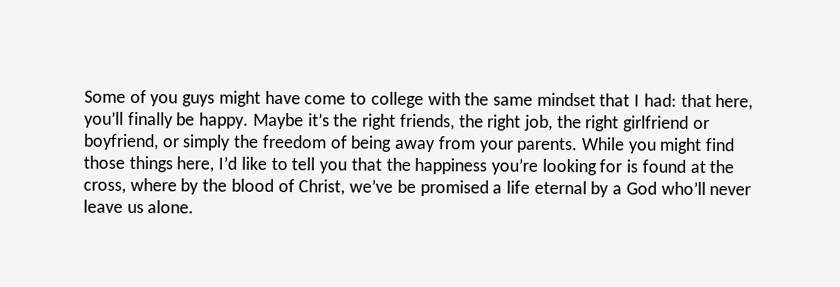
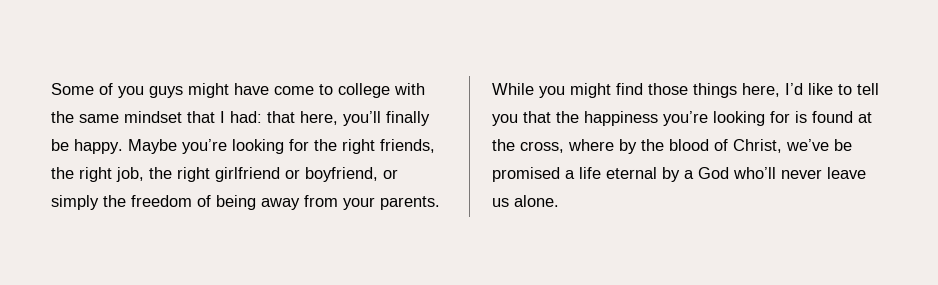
- Maybe it’s the right friends, the right job, the right girlfriend or boyfriend, or simply the freedom of being away from your parents.
+ Maybe you’re looking for the right friends, the right job, the right girlfriend or boyfriend, or simply the freedom of being away from your parents.

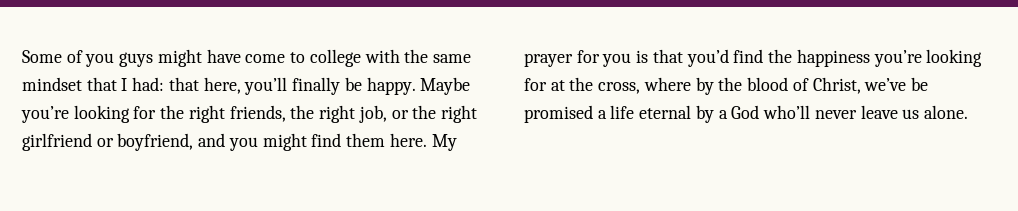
- Maybe you’re looking for the right friends, the right job, the right girlfriend or boyfriend, or simply the freedom of being away from your parents. While you might find those things here, I’d like to tell you that the happiness you’re looking for is found at the cross, where by the blood of Christ, we’ve be promised a life eternal by a God who’ll never leave us alone.
+ Maybe you’re looking for the right friends, the right job, or the right girlfriend or boyfriend, and you might find them here. My prayer for you is that you’d find the happiness you’re looking for at the cross, where by the blood of Christ, we’ve be promised a life eternal by a God who’ll never leave us alone.

